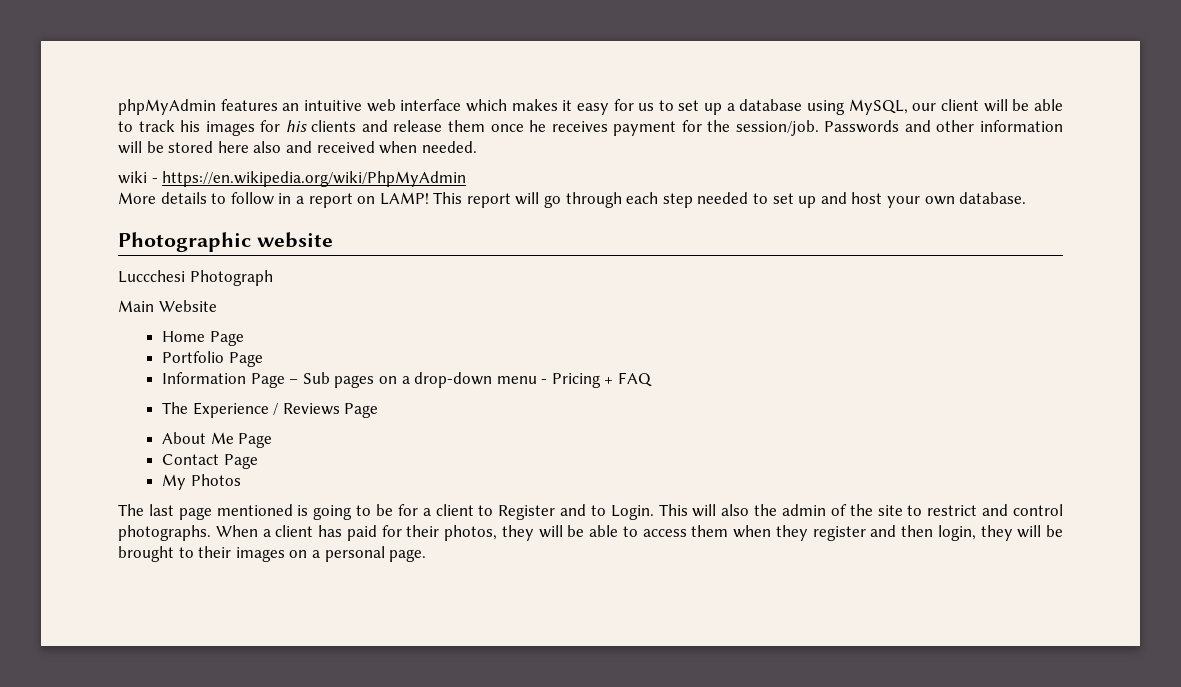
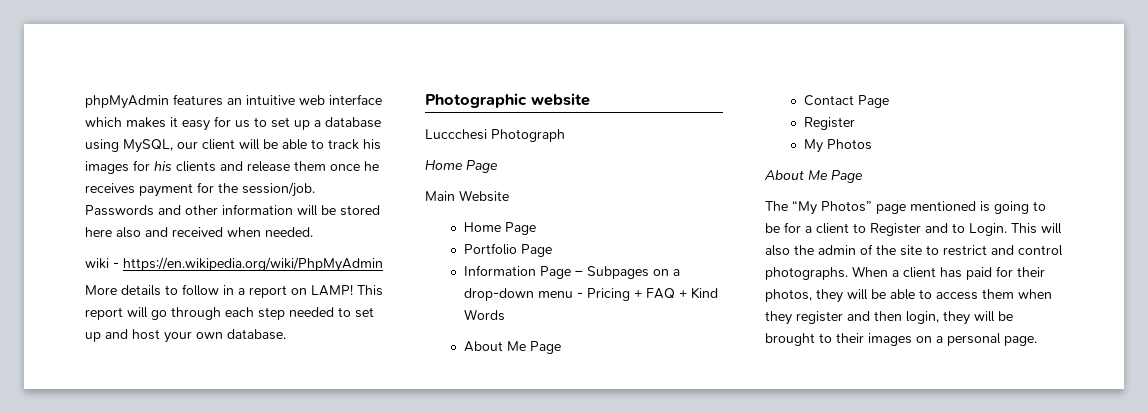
  Luccchesi Photograph
+ Home Page
- Information Page – Sub pages on a drop-down menu - Pricing + FAQ
- The Experience / Reviews Page
+ Information Page – Subpages on a drop-down menu - Pricing + FAQ + Kind Words
  Contact Page
+ Register
  My Photos
- The last page mentioned is going to be for a client to Register and to Login.
+ About Me Page
+ The “My Photos” page mentioned is going to be for a client to Register and to Login.

